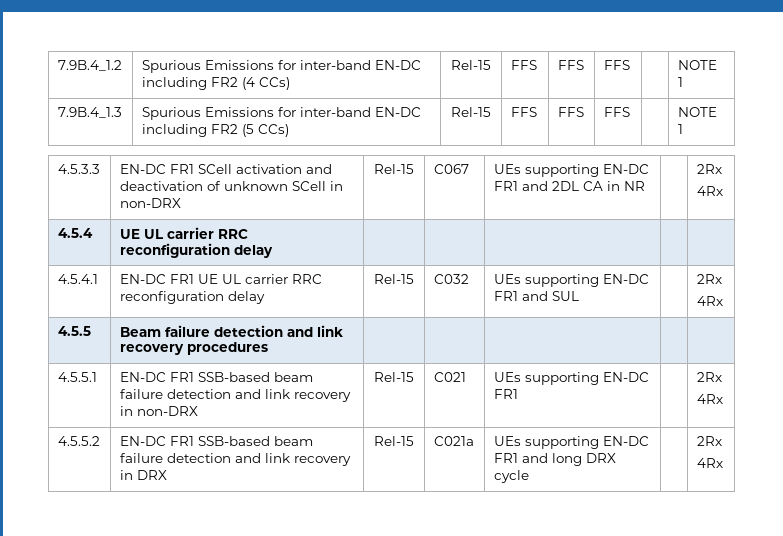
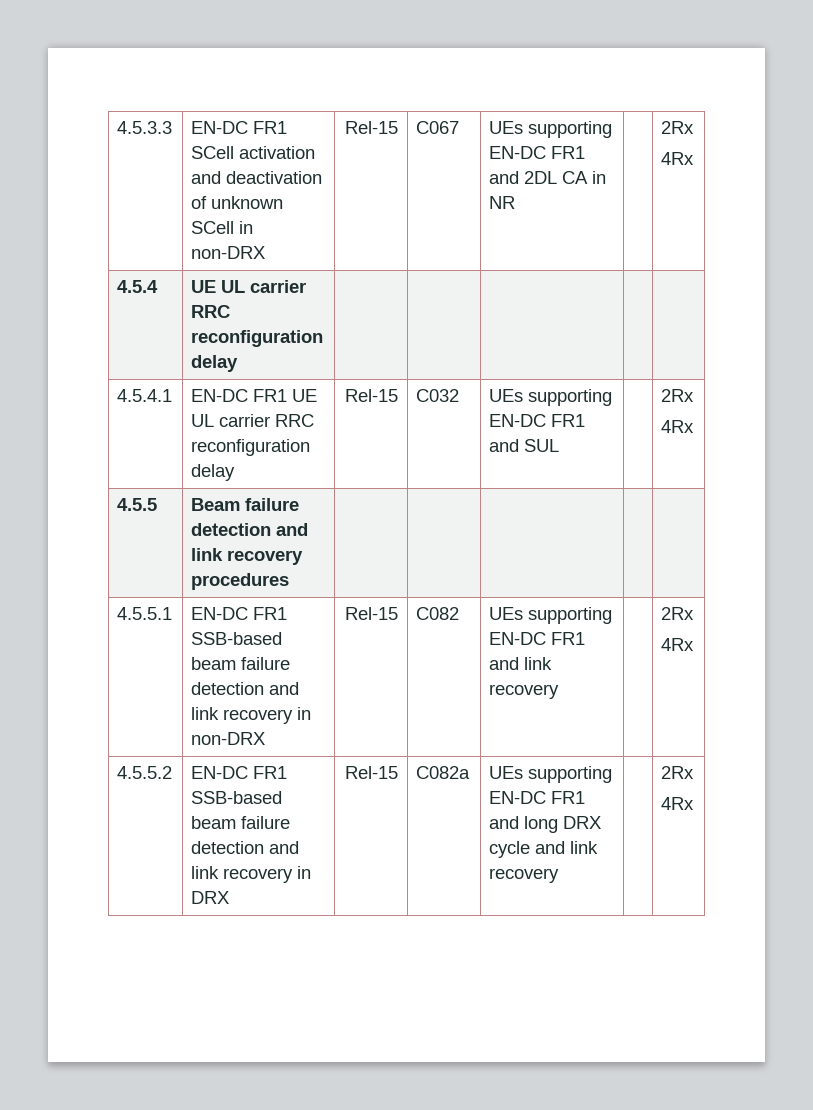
- 7.9B.4_1.2 | Spurious Emissions for inter-band EN-DC including FR2 (4 CCs) | Rel-15 | FFS | FFS | FFS | | NOTE 1
- 7.9B.4_1.3 | Spurious Emissions for inter-band EN-DC including FR2 (5 CCs) | Rel-15 | FFS | FFS | FFS | | NOTE 1
- 4.5.5.1 | EN-DC FR1 SSB-based beam failure detection and link recovery in non-DRX | Rel-15 | C021 | UEs supporting EN-DC FR1 | | 2Rx
+ 4.5.5.1 | EN-DC FR1 SSB-based beam failure detection and link recovery in non-DRX | Rel-15 | C082 | UEs supporting EN-DC FR1 and link recovery | | 2Rx
- 4.5.5.2 | EN-DC FR1 SSB-based beam failure detection and link recovery in DRX | Rel-15 | C021a | UEs supporting EN-DC FR1 and long DRX cycle | | 2Rx
+ 4.5.5.2 | EN-DC FR1 SSB-based beam failure detection and link recovery in DRX | Rel-15 | C082a | UEs supporting EN-DC FR1 and long DRX cycle and link recovery | | 2Rx

